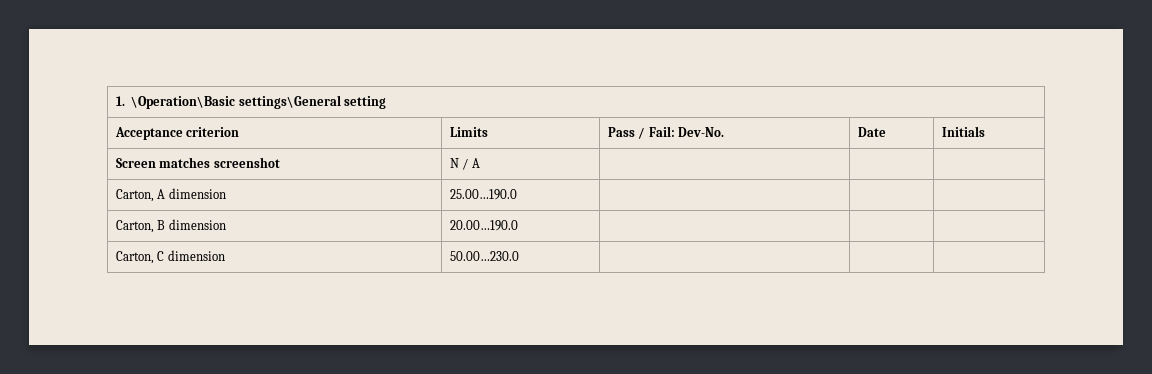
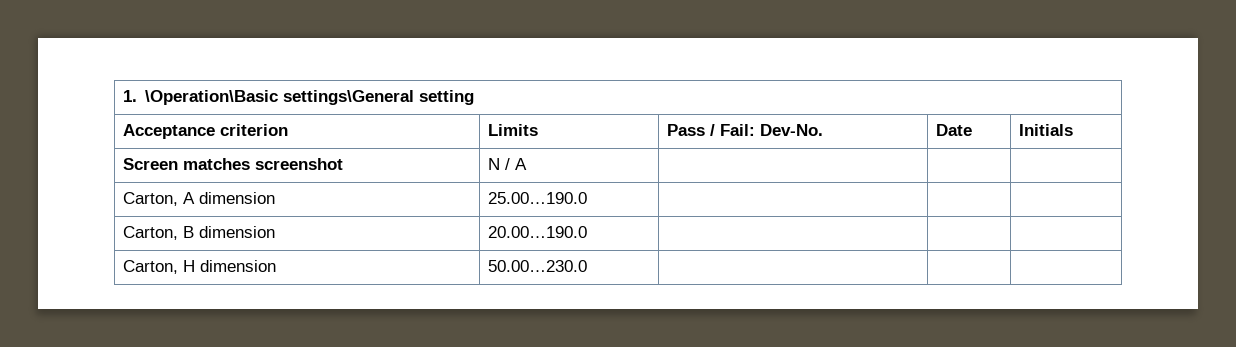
- Carton, C dimension | 50.00…230.0 | | |
+ Carton, H dimension | 50.00…230.0 | | |

